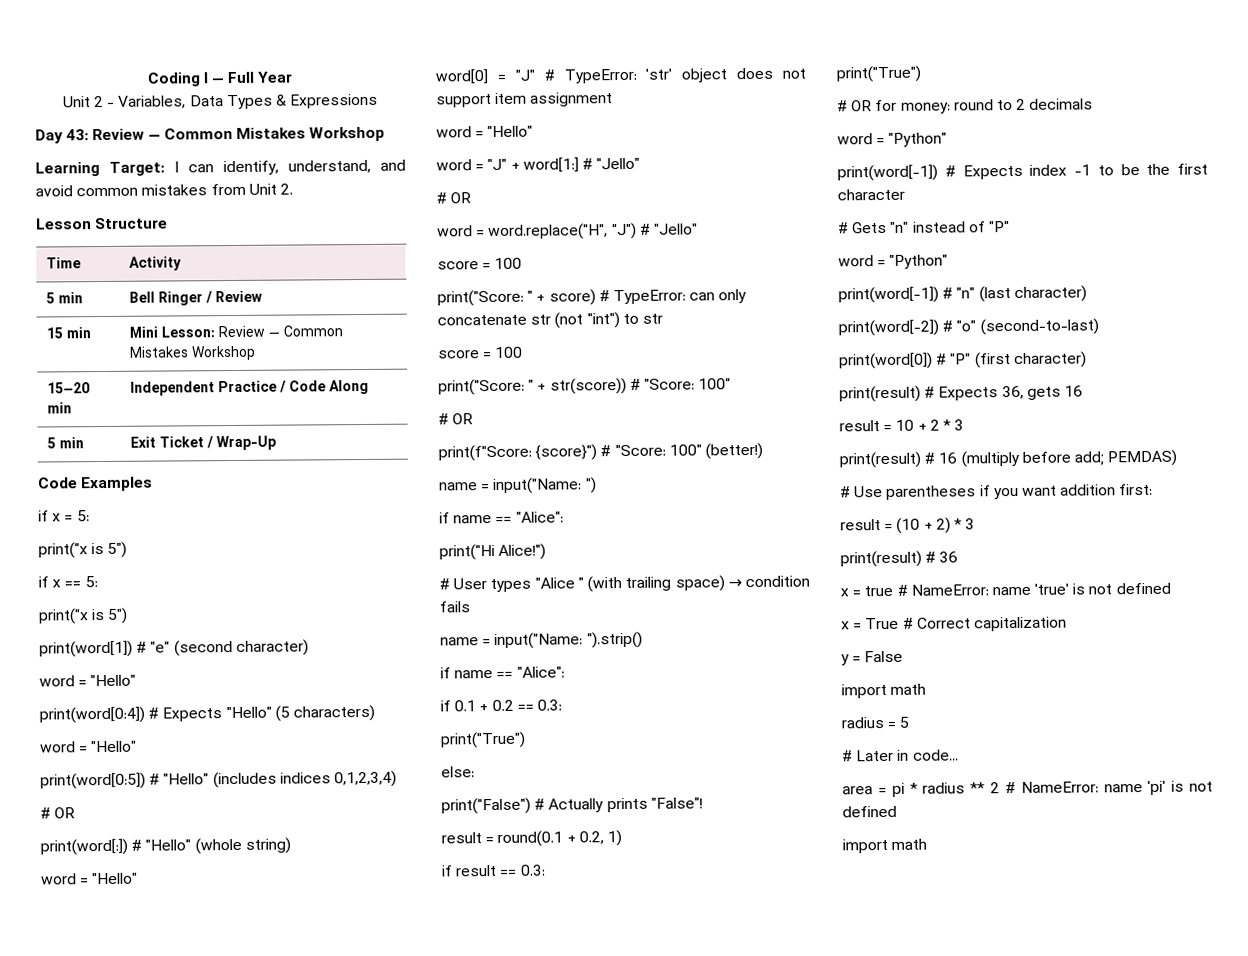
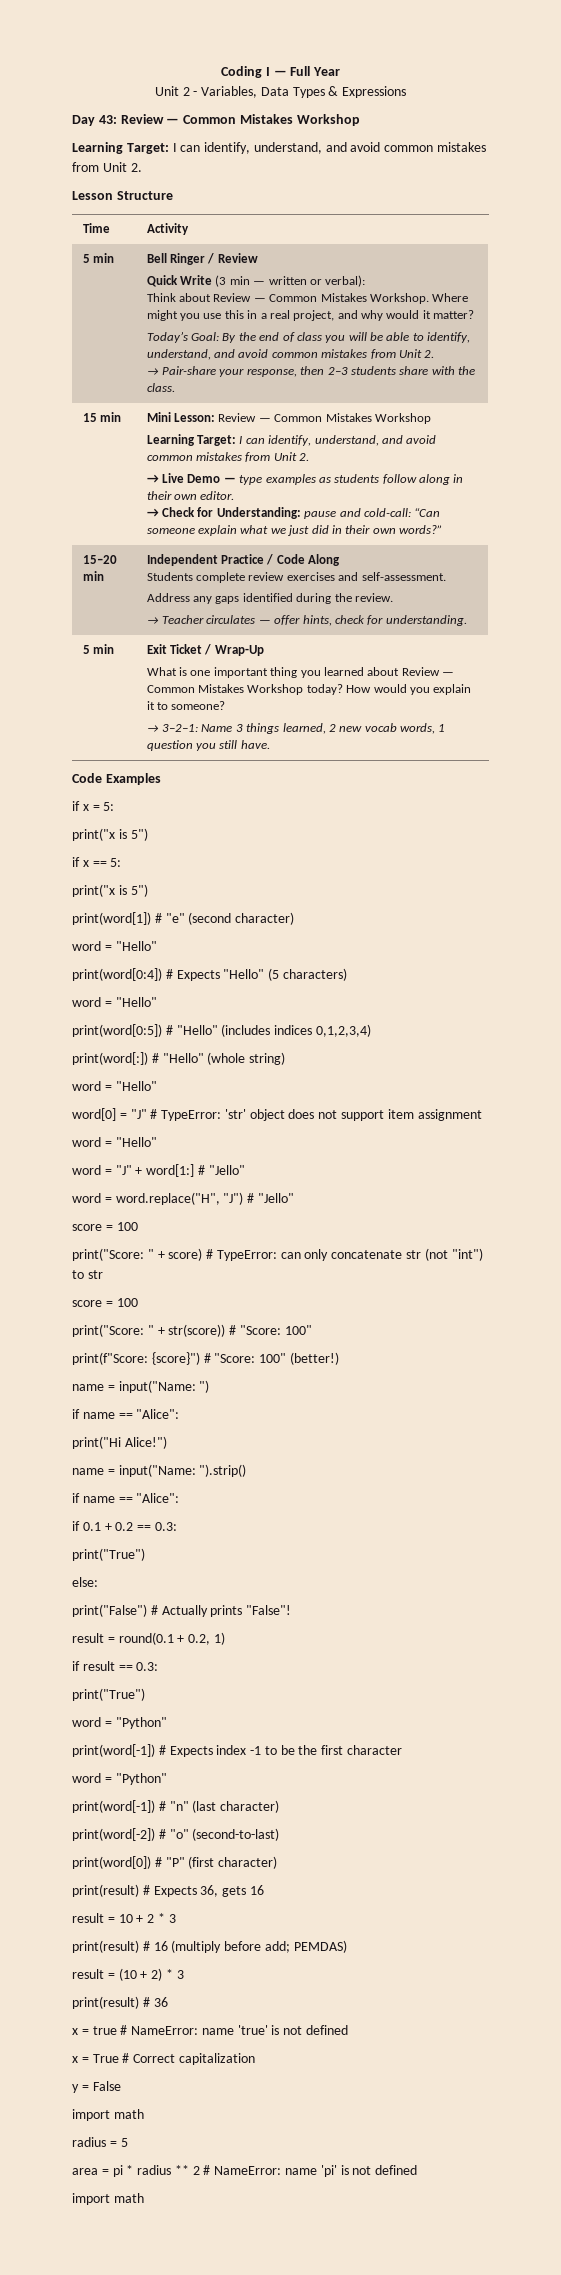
+ Quick Write (3 min — written or verbal):
+ Think about Review — Common Mistakes Workshop. Where might you use this in a real project, and why would it matter?
+ Today’s Goal: By the end of class you will be able to identify, understand, and avoid common mistakes from Unit 2.
+ → Pair-share your response, then 2–3 students share with the class.
  Mini Lesson: Review — Common Mistakes Workshop
+ Learning Target: I can identify, understand, and avoid common mistakes from Unit 2.
+ → Live Demo — type examples as students follow along in their own editor.
+ → Check for Understanding: pause and cold-call: “Can someone explain what we just did in their own words?”
  15–20 min | Independent Practice / Code Along
+ Students complete review exercises and self-assessment.
+ Address any gaps identified during the review.
+ → Teacher circulates — offer hints, check for understanding.
+ What is one important thing you learned about Review — Common Mistakes Workshop today? How would you explain it to someone?
+ → 3–2–1: Name 3 things learned, 2 new vocab words, 1 question you still have.
  print(word[0:5]) # "Hello" (includes indices 0,1,2,3,4)
- # OR
  word = "J" + word[1:] # "Jello"
- # OR
  print("Score: " + str(score)) # "Score: 100"
- # OR
- # User types "Alice " (with trailing space) → condition fails
- # OR for money: round to 2 decimals
- # Gets "n" instead of "P"
- # Use parentheses if you want addition first:
- # Later in code...

